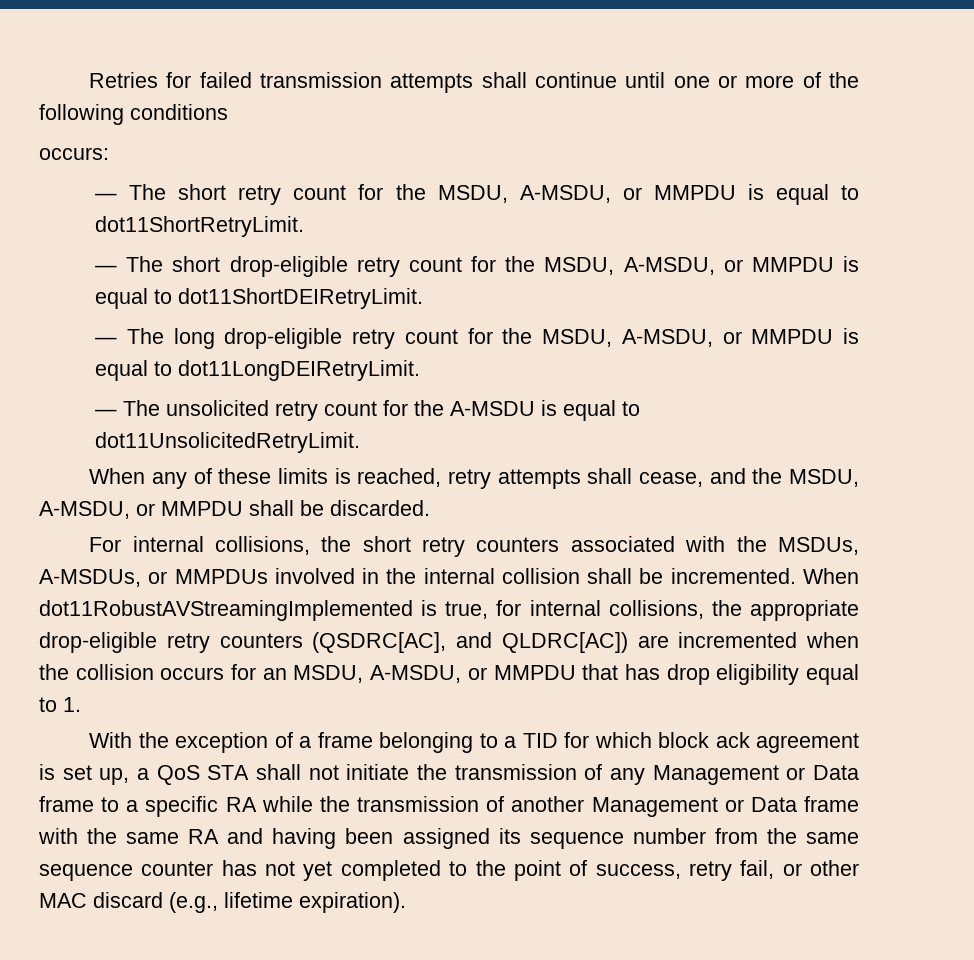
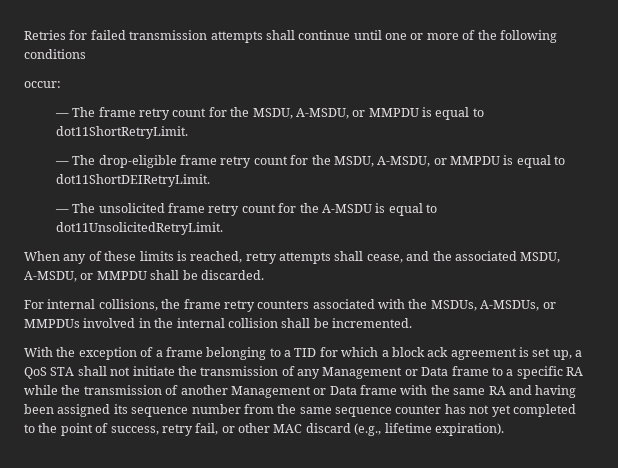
- occurs:
- — The short retry count for the MSDU, A-MSDU, or MMPDU is equal to dot11ShortRetryLimit.
+ occur:
+ — The frame retry count for the MSDU, A-MSDU, or MMPDU is equal to dot11ShortRetryLimit.
- — The short drop-eligible retry count for the MSDU, A-MSDU, or MMPDU is equal to dot11ShortDEIRetryLimit.
+ — The drop-eligible frame retry count for the MSDU, A-MSDU, or MMPDU is equal to dot11ShortDEIRetryLimit.
- — The long drop-eligible retry count for the MSDU, A-MSDU, or MMPDU is equal to dot11LongDEIRetryLimit.
- — The unsolicited retry count for the A-MSDU is equal to dot11UnsolicitedRetryLimit.
+ — The unsolicited frame retry count for the A-MSDU is equal to dot11UnsolicitedRetryLimit.
- When any of these limits is reached, retry attempts shall cease, and the MSDU, A-MSDU, or MMPDU shall be discarded.
+ When any of these limits is reached, retry attempts shall cease, and the associated MSDU, A-MSDU, or MMPDU shall be discarded.
- For internal collisions, the short retry counters associated with the MSDUs, A-MSDUs, or MMPDUs involved in the internal collision shall be incremented. When dot11RobustAVStreamingImplemented is true, for internal collisions, the appropriate drop-eligible retry counters (QSDRC[AC], and QLDRC[AC]) are incremented when the collision occurs for an MSDU, A-MSDU, or MMPDU that has drop eligibility equal to 1.
+ For internal collisions, the frame retry counters associated with the MSDUs, A-MSDUs, or MMPDUs involved in the internal collision shall be incremented.
- With the exception of a frame belonging to a TID for which block ack agreement is set up, a QoS STA shall not initiate the transmission of any Management or Data frame to a specific RA while the transmission of another Management or Data frame with the same RA and having been assigned its sequence number from the same sequence counter has not yet completed to the point of success, retry fail, or other MAC discard (e.g., lifetime expiration).
+ With the exception of a frame belonging to a TID for which a block ack agreement is set up, a QoS STA shall not initiate the transmission of any Management or Data frame to a specific RA while the transmission of another Management or Data frame with the same RA and having been assigned its sequence number from the same sequence counter has not yet completed to the point of success, retry fail, or other MAC discard (e.g., lifetime expiration).

